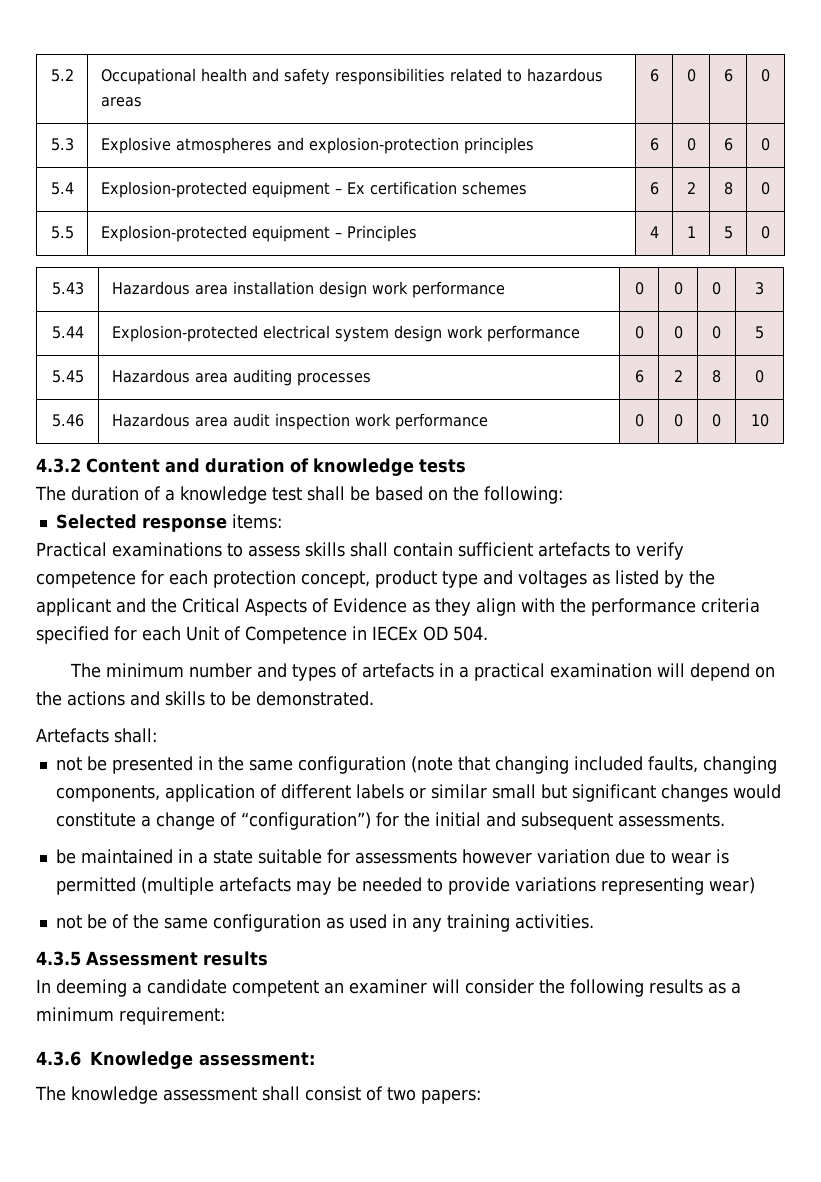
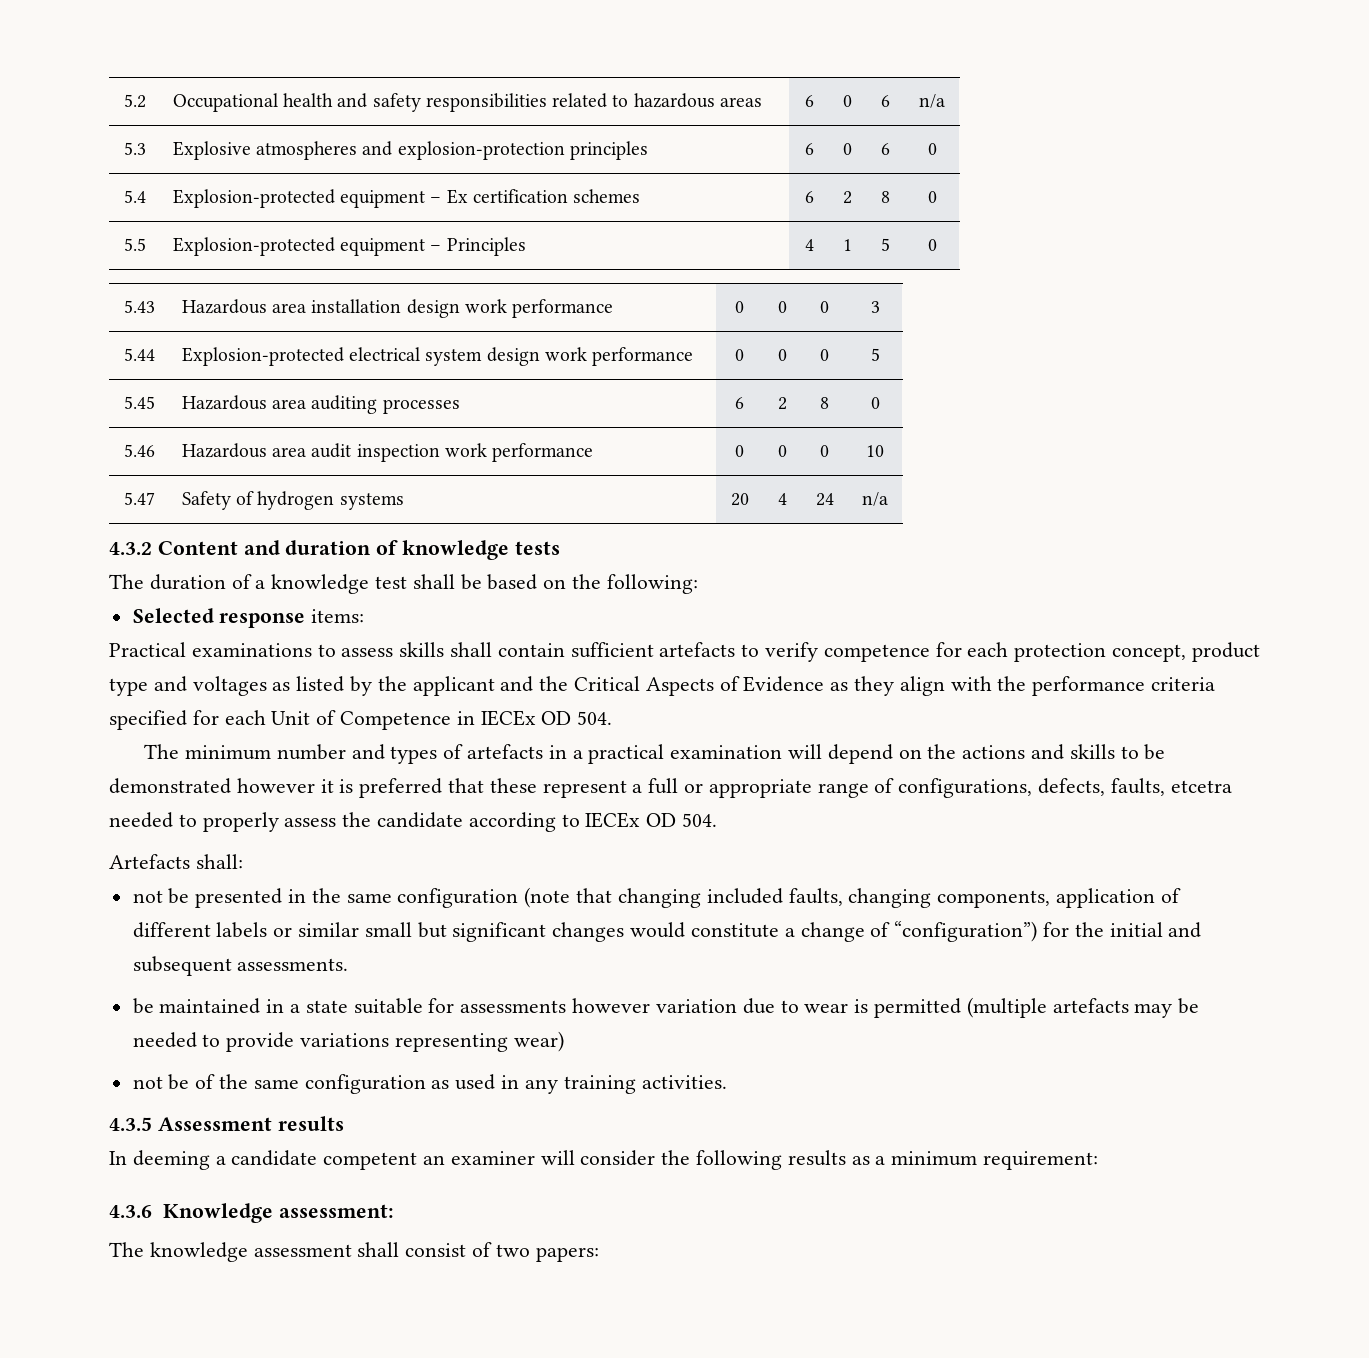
- 5.2 | Occupational health and safety responsibilities related to hazardous areas | 6 | 0 | 6 | 0
+ 5.2 | Occupational health and safety responsibilities related to hazardous areas | 6 | 0 | 6 | n/a
+ 5.47 | Safety of hydrogen systems | 20 | 4 | 24 | n/a
- The minimum number and types of artefacts in a practical examination will depend on the actions and skills to be demonstrated.
+ The minimum number and types of artefacts in a practical examination will depend on the actions and skills to be demonstrated however it is preferred that these represent a full or appropriate range of configurations, defects, faults, etcetra needed to properly assess the candidate according to IECEx OD 504.

